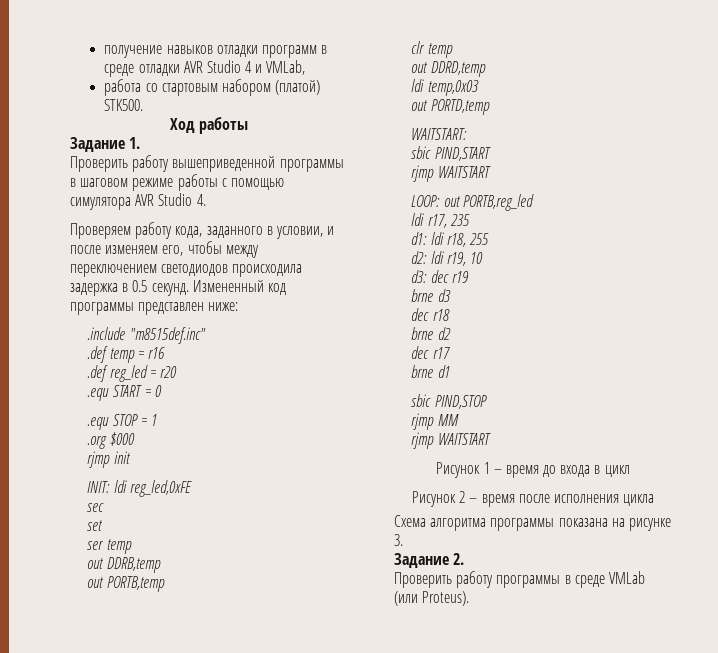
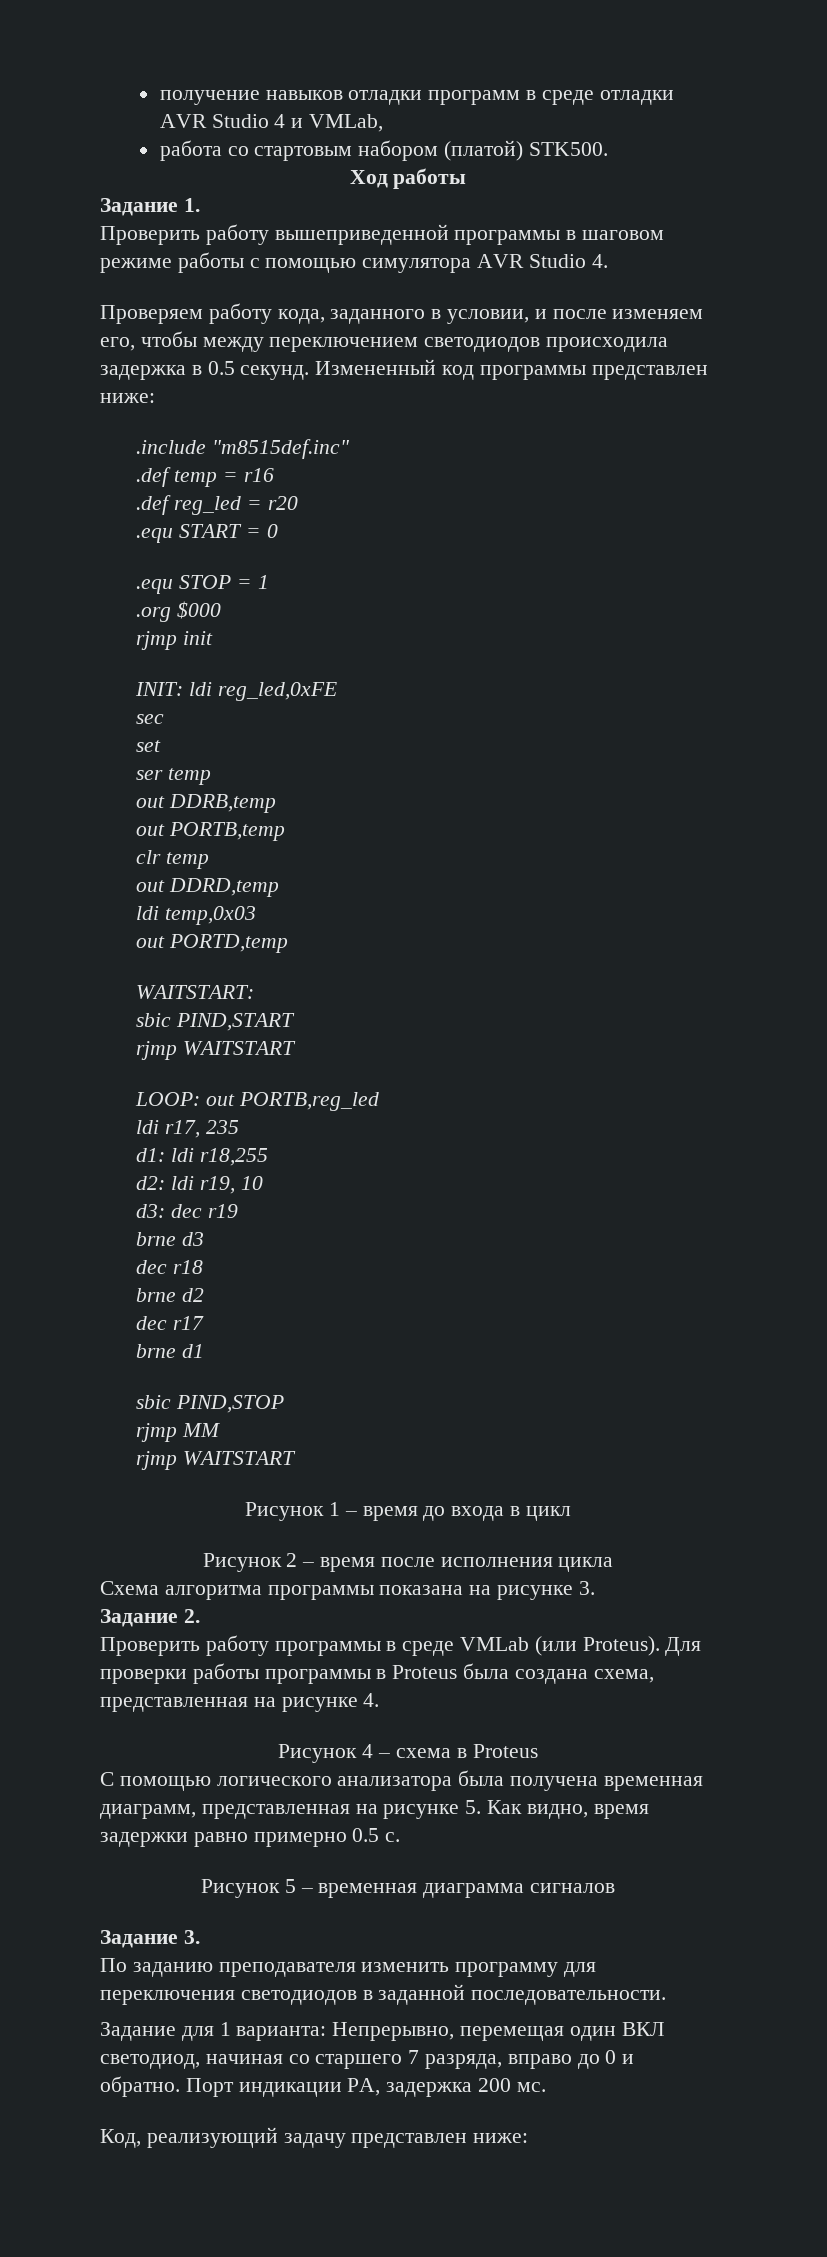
- d1: ldi r18, 255
+ d1: ldi r18,255
+ Для проверки работы программы в Proteus была создана схема, представленная на рисунке 4.
+ Рисунок 4 – схема в Proteus
+ С помощью логического анализатора была получена временная диаграмм, представленная на рисунке 5. Как видно, время задержки равно примерно 0.5 c.
+ Рисунок 5 – временная диаграмма сигналов
+ Задание 3.
+ По заданию преподавателя изменить программу для переключения светодиодов в заданной последовательности.
+ Задание для 1 варианта: Непрерывно, перемещая один ВКЛ светодиод, начиная со старшего 7 разряда, вправо до 0 и обратно. Порт индикации PA, задержка 200 мс.
+ Код, реализующий задачу представлен ниже:

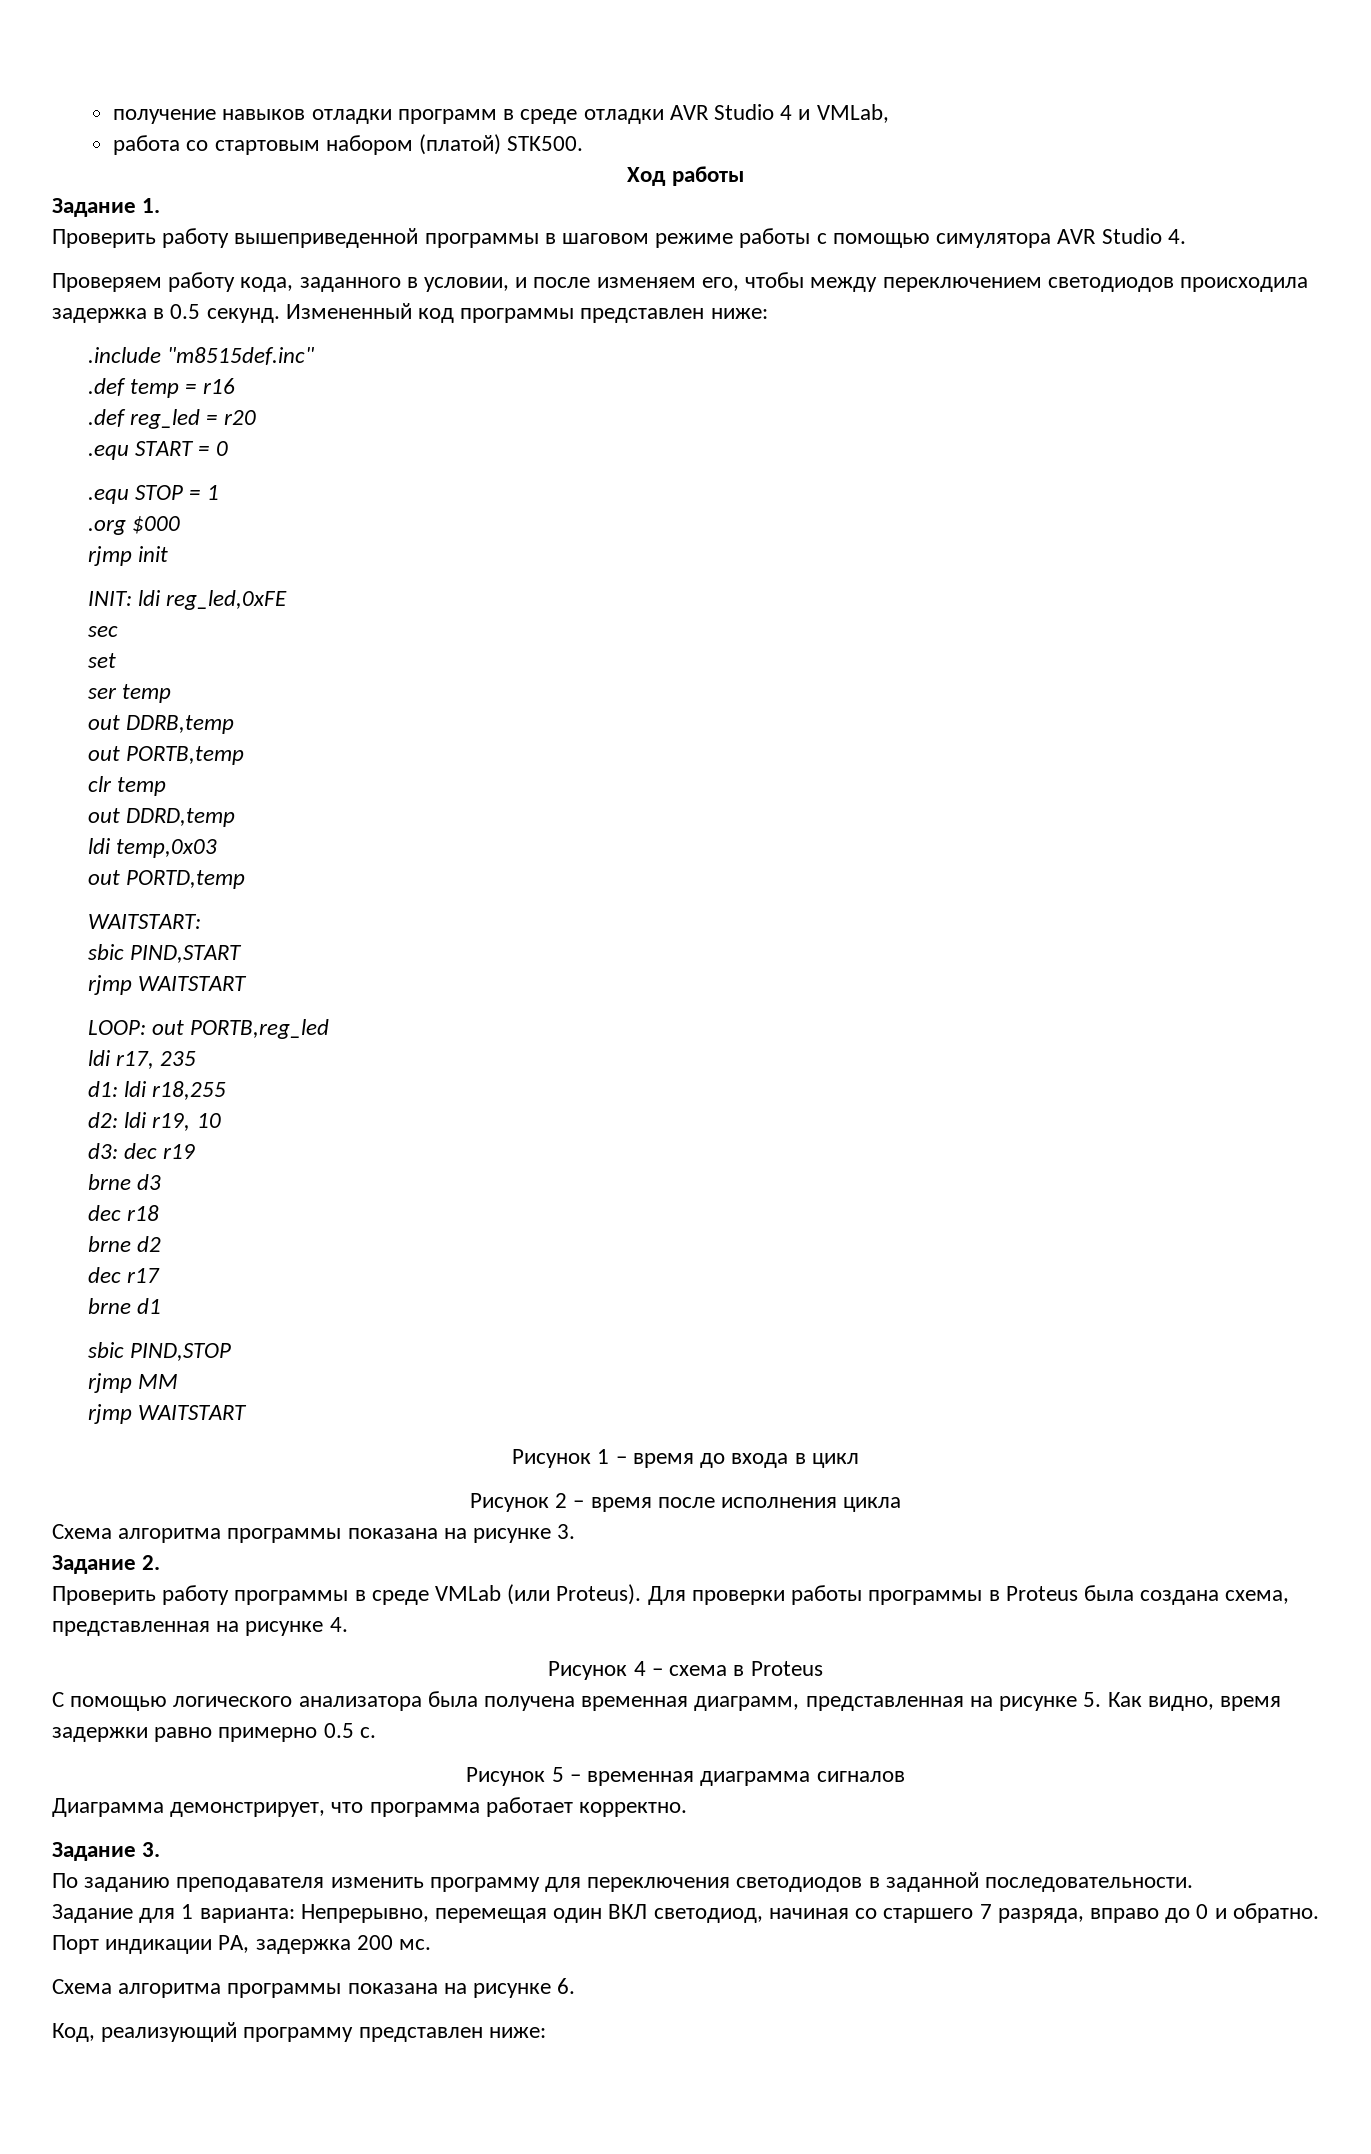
+ Диаграмма демонстрирует, что программа работает корректно.
+ Схема алгоритма программы показана на рисунке 6.
- Код, реализующий задачу представлен ниже:
+ Код, реализующий программу представлен ниже:

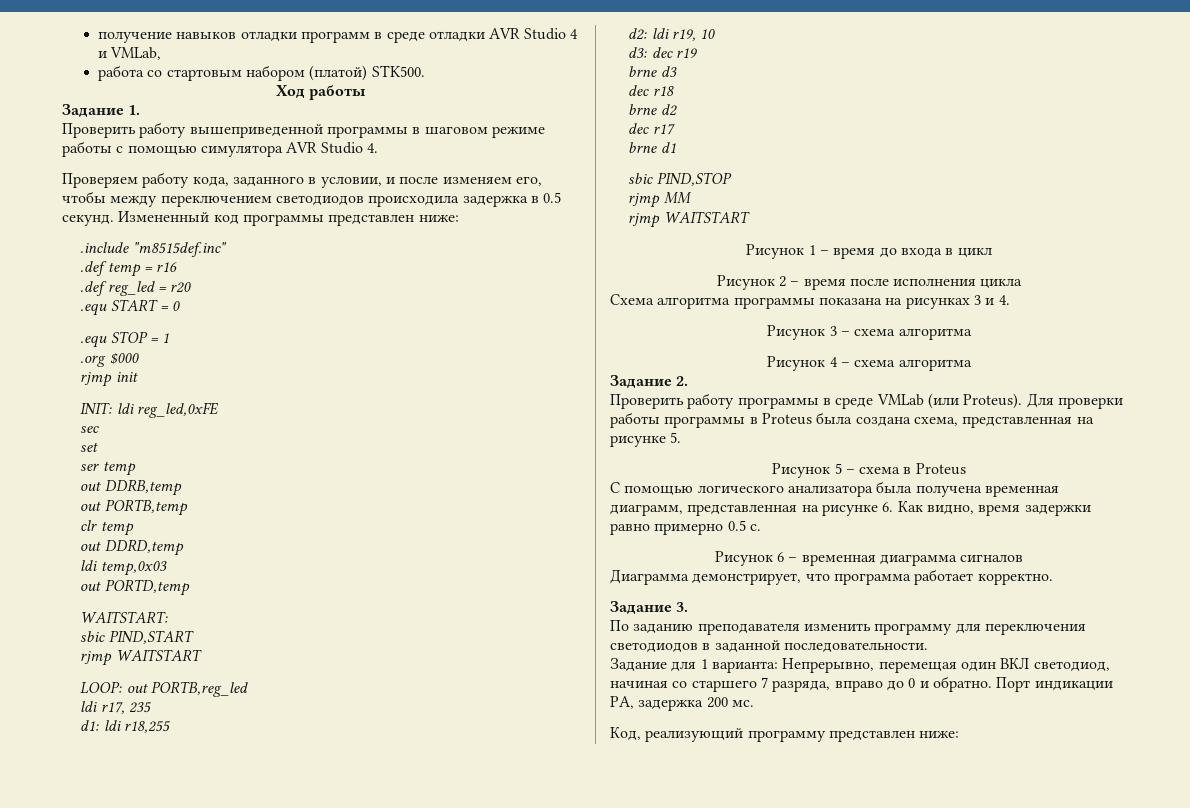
- Схема алгоритма программы показана на рисунке 3.
+ Схема алгоритма программы показана на рисунках 3 и 4.
+ Рисунок 3 – схема алгоритма
+ Рисунок 4 – схема алгоритма
- Для проверки работы программы в Proteus была создана схема, представленная на рисунке 4.
- Рисунок 4 – схема в Proteus
+ Для проверки работы программы в Proteus была создана схема, представленная на рисунке 5.
+ Рисунок 5 – схема в Proteus
- С помощью логического анализатора была получена временная диаграмм, представленная на рисунке 5. Как видно, время задержки равно примерно 0.5 c.
+ С помощью логического анализатора была получена временная диаграмм, представленная на рисунке 6. Как видно, время задержки равно примерно 0.5 c.
- Рисунок 5 – временная диаграмма сигналов
+ Рисунок 6 – временная диаграмма сигналов
- Схема алгоритма программы показана на рисунке 6.

